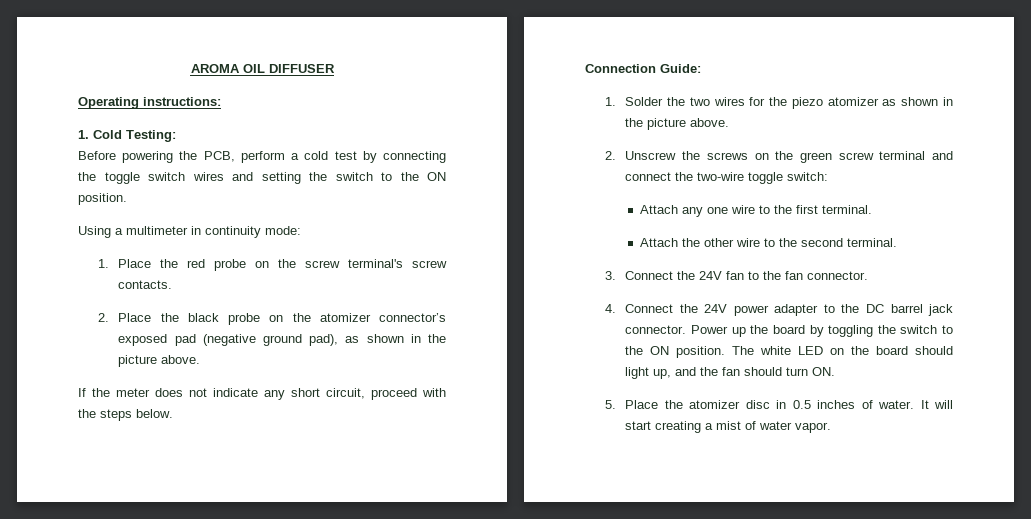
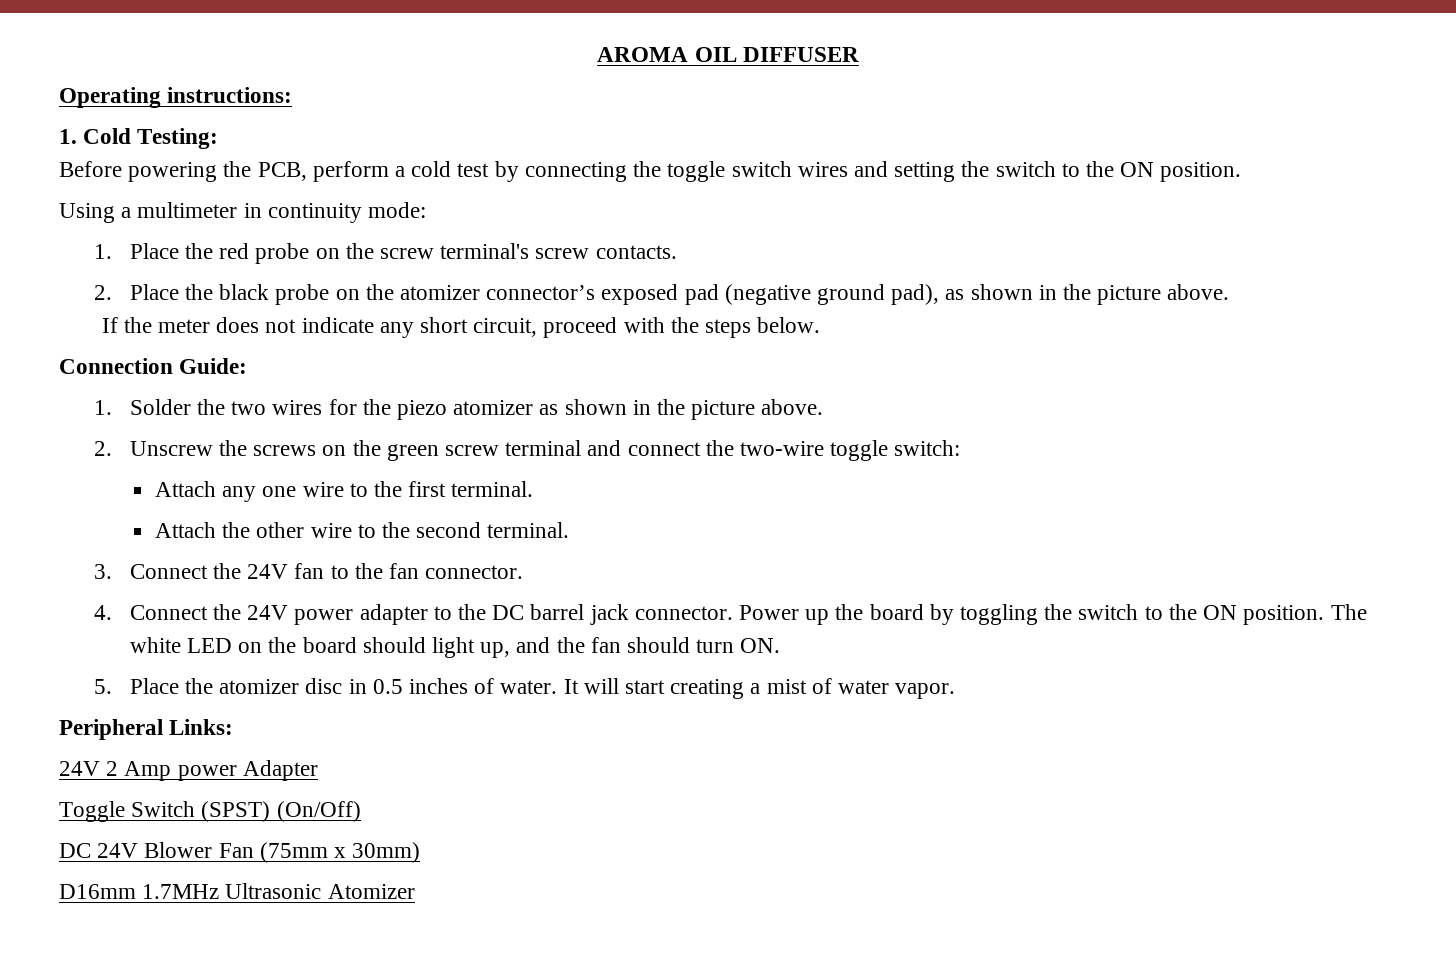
+ Peripheral Links:
+ 24V 2 Amp power Adapter
+ Toggle Switch (SPST) (On/Off)
+ DC 24V Blower Fan (75mm x 30mm)
+ D16mm 1.7MHz Ultrasonic Atomizer

